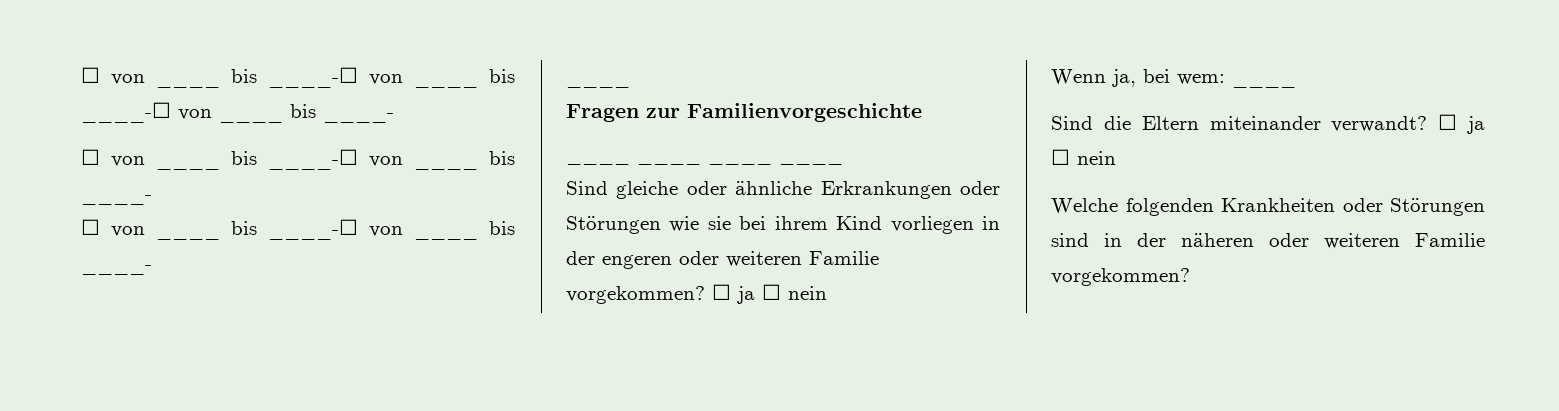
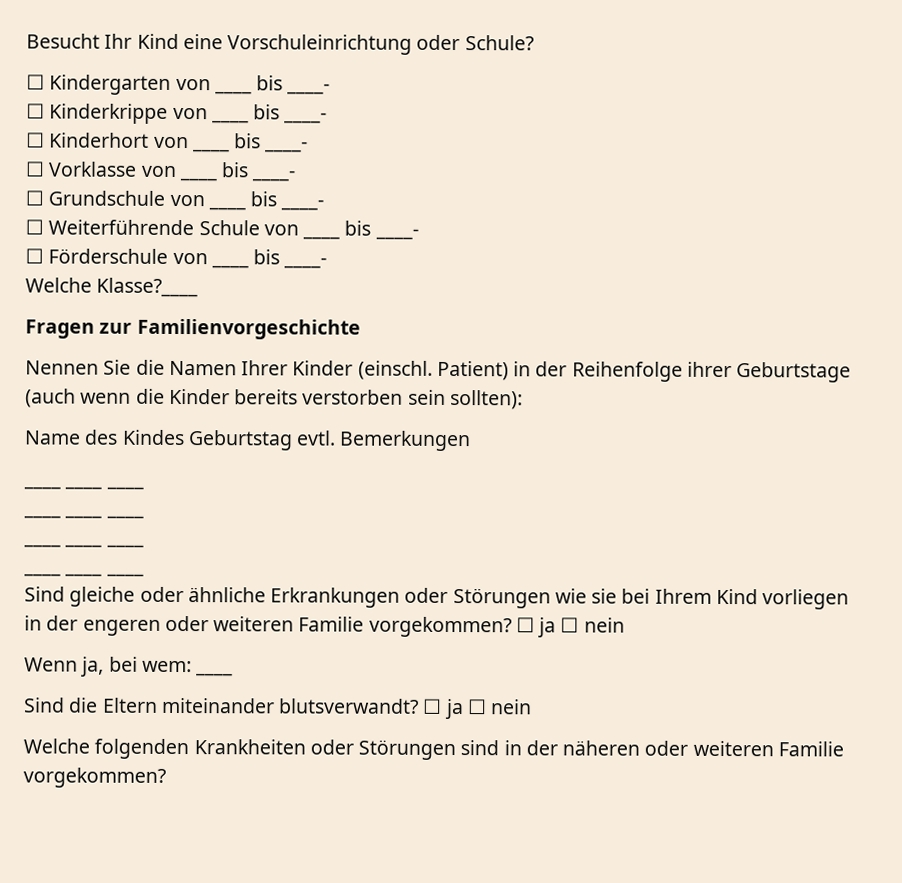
- ☐ von ____ bis ____-☐ von ____ bis ____-☐ von ____ bis ____-
- ☐ von ____ bis ____-☐ von ____ bis ____-
- ☐ von ____ bis ____-☐ von ____ bis ____-
- ____
+ Besucht Ihr Kind eine Vorschuleinrichtung oder Schule?
+ ☐ Kindergarten von ____ bis ____-
+ ☐ Kinderkrippe von ____ bis ____-
+ ☐ Kinderhort von ____ bis ____-
+ ☐ Vorklasse von ____ bis ____-
+ ☐ Grundschule von ____ bis ____-
+ ☐ Weiterführende Schule von ____ bis ____-
+ ☐ Förderschule von ____ bis ____-
+ Welche Klasse?____
  Fragen zur Familienvorgeschichte
- ____ ____ ____ ____
+ Nennen Sie die Namen Ihrer Kinder (einschl. Patient) in der Reihenfolge ihrer Geburtstage (auch wenn die Kinder bereits verstorben sein sollten):
+ Name des Kindes Geburtstag evtl. Bemerkungen
+ ____ ____ ____
+ ____ ____ ____
+ ____ ____ ____
+ ____ ____ ____
- Sind gleiche oder ähnliche Erkrankungen oder Störungen wie sie bei ihrem Kind vorliegen in der engeren oder weiteren Familie vorgekommen?
+ Sind gleiche oder ähnliche Erkrankungen oder Störungen wie sie bei Ihrem Kind vorliegen in der engeren oder weiteren Familie vorgekommen?
- Sind die Eltern miteinander verwandt?
+ Sind die Eltern miteinander blutsverwandt?

